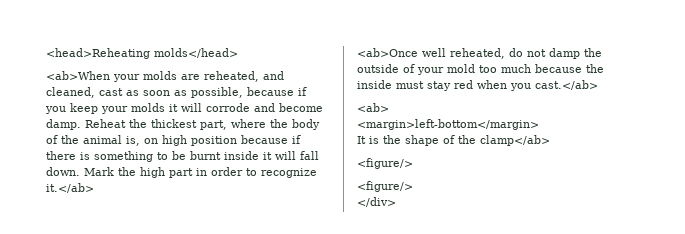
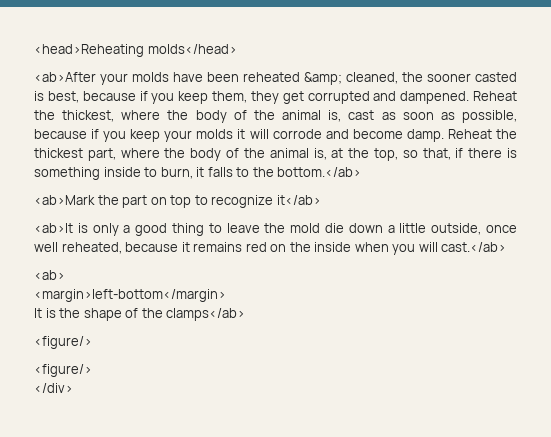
- <ab>When your molds are reheated, and cleaned, cast as soon as possible, because if you keep your molds it will corrode and become damp.
+ <ab>After your molds have been reheated &amp; cleaned, the sooner casted is best, because if you keep them, they get corrupted and dampened. Reheat the thickest, where the body of the animal is, cast as soon as possible, because if you keep your molds it will corrode and become damp.
- Reheat the thickest part, where the body of the animal is, on high position because if there is something to be burnt inside it will fall down. Mark the high part in order to recognize it.</ab>
- <ab>Once well reheated, do not damp the outside of your mold too much because the inside must stay red when you cast.</ab>
+ Reheat the thickest part, where the body of the animal is, at the top, so that, if there is something inside to burn, it falls to the bottom.</ab>
+ <ab>Mark the part on top to recognize it</ab>
+ <ab>It is only a good thing to leave the mold die down a little outside, once well reheated, because it remains red on the inside when you will cast.</ab>
- It is the shape of the clamp</ab>
+ It is the shape of the clamps</ab>

